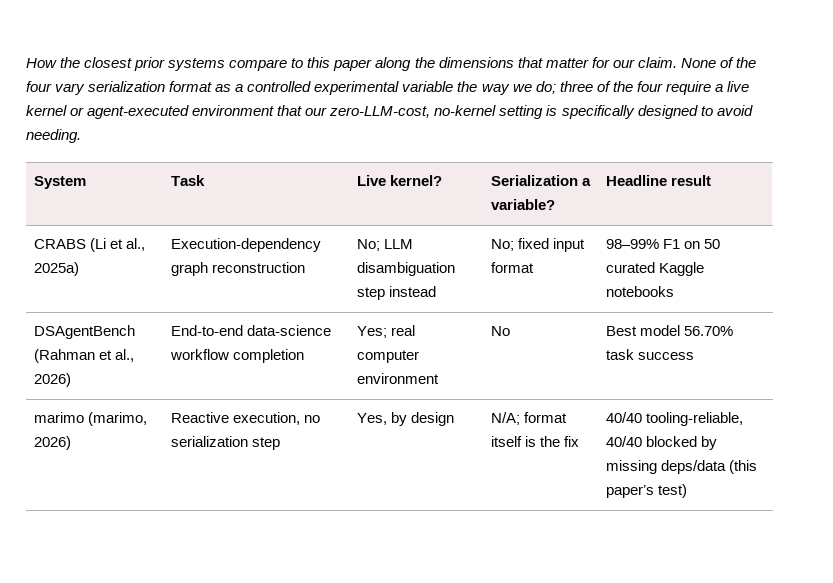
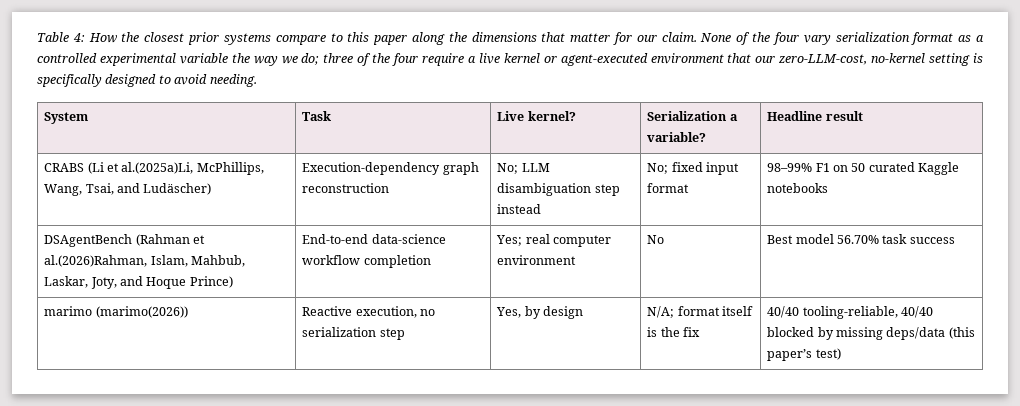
- How the closest prior systems compare to this paper along the dimensions that matter for our claim.
+ Table 4: How the closest prior systems compare to this paper along the dimensions that matter for our claim.
- CRABS (Li et al., 2025a) | Execution-dependency graph reconstruction | No; LLM disambiguation step instead | No; fixed input format | 98–99% F1 on 50 curated Kaggle notebooks
+ CRABS (Li et al.(2025a)Li, McPhillips, Wang, Tsai, and Ludäscher) | Execution-dependency graph reconstruction | No; LLM disambiguation step instead | No; fixed input format | 98–99% F1 on 50 curated Kaggle notebooks
- DSAgentBench (Rahman et al., 2026) | End-to-end data-science workflow completion | Yes; real computer environment | No | Best model 56.70% task success
+ DSAgentBench (Rahman et al.(2026)Rahman, Islam, Mahbub, Laskar, Joty, and Hoque Prince) | End-to-end data-science workflow completion | Yes; real computer environment | No | Best model 56.70% task success
- marimo (marimo, 2026) | Reactive execution, no serialization step | Yes, by design | N/A; format itself is the fix | 40/40 tooling-reliable, 40/40 blocked by missing deps/data (this paper’s test)
+ marimo (marimo(2026)) | Reactive execution, no serialization step | Yes, by design | N/A; format itself is the fix | 40/40 tooling-reliable, 40/40 blocked by missing deps/data (this paper’s test)

